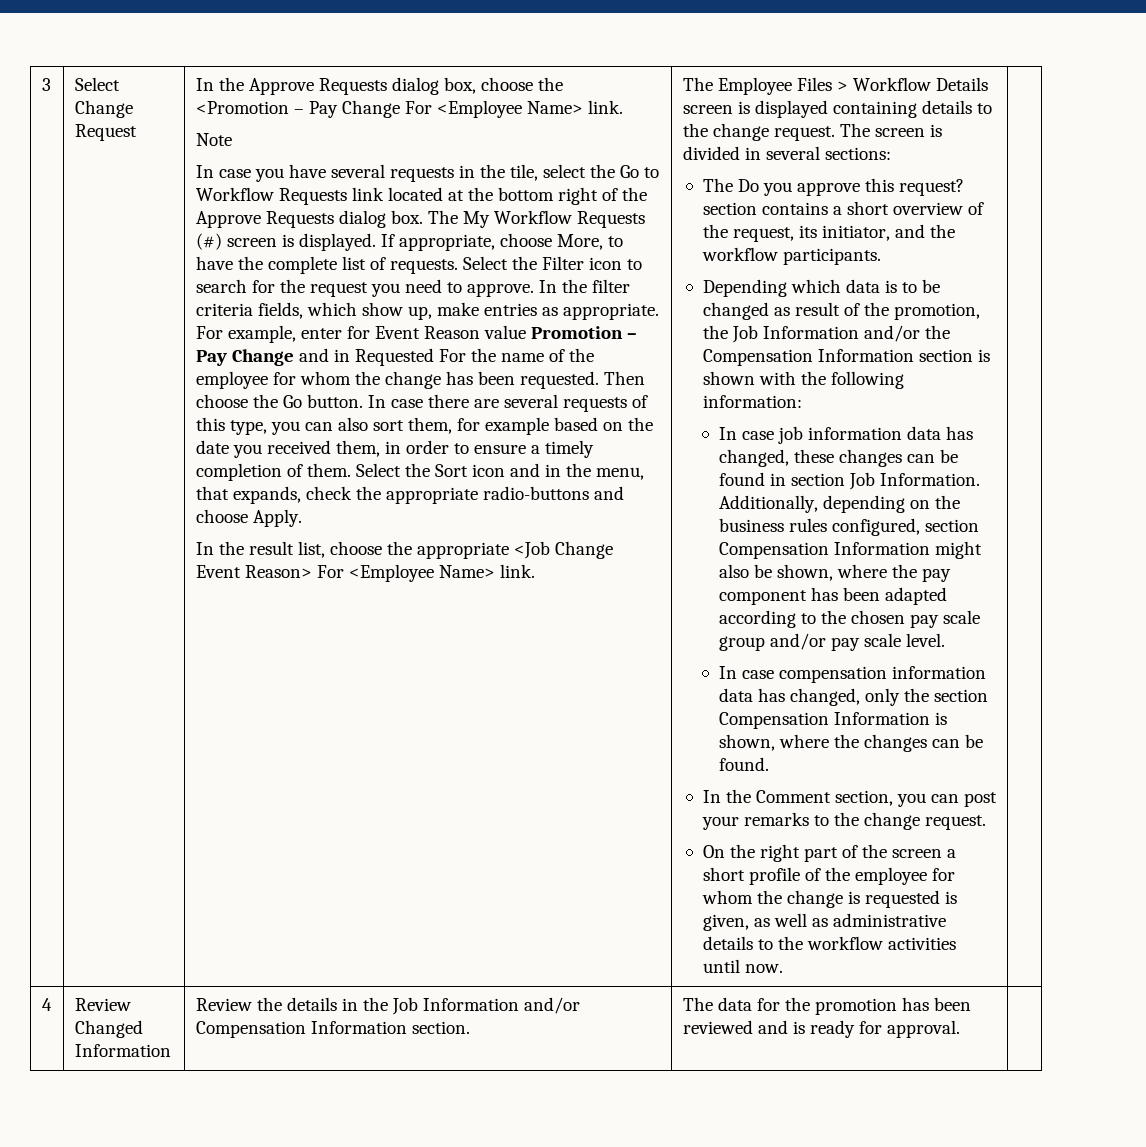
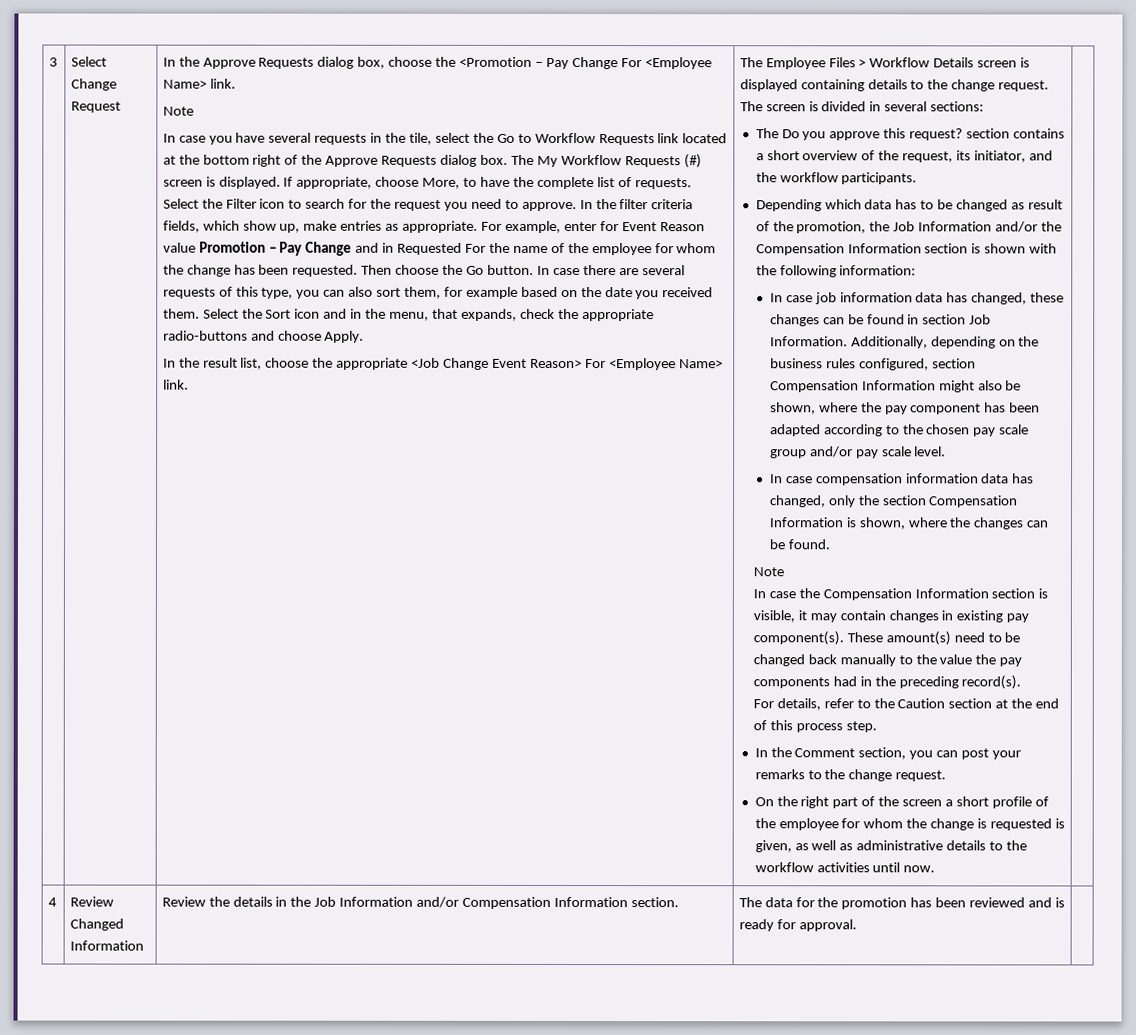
- In case there are several requests of this type, you can also sort them, for example based on the date you received them, in order to ensure a timely completion of them.
+ In case there are several requests of this type, you can also sort them, for example based on the date you received them.
- Depending which data is to be changed as result of the promotion, the Job Information and/or the Compensation Information section is shown with the following information:
+ Depending which data has to be changed as result of the promotion, the Job Information and/or the Compensation Information section is shown with the following information:
  In case compensation information data has changed, only the section Compensation Information is shown, where the changes can be found.
+ Note
+ In case the Compensation Information section is visible, it may contain changes in existing pay component(s). These amount(s) need to be changed back manually to the value the pay components had in the preceding record(s).
+ For details, refer to the Caution section at the end of this process step.

